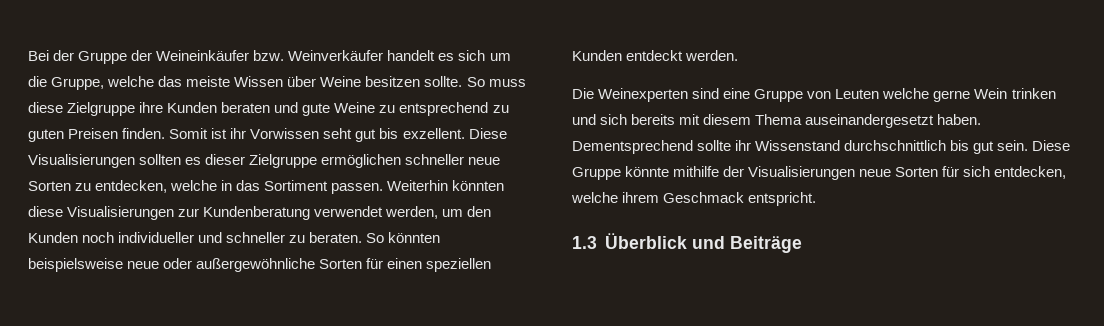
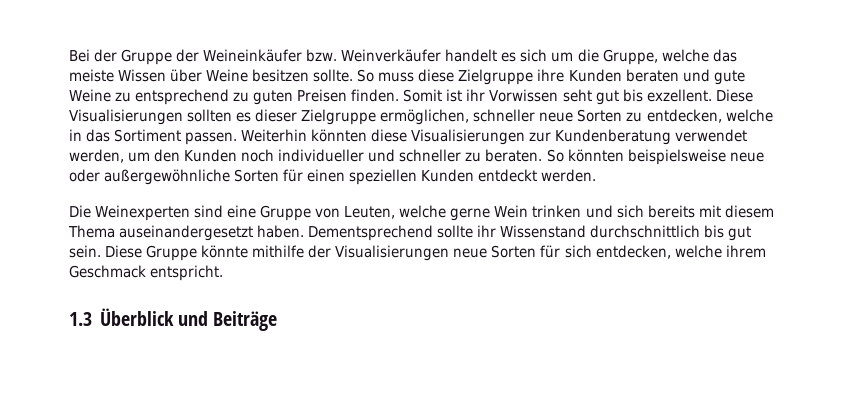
- Diese Visualisierungen sollten es dieser Zielgruppe ermöglichen schneller neue Sorten zu entdecken, welche in das Sortiment passen.
+ Diese Visualisierungen sollten es dieser Zielgruppe ermöglichen, schneller neue Sorten zu entdecken, welche in das Sortiment passen.
- Die Weinexperten sind eine Gruppe von Leuten welche gerne Wein trinken und sich bereits mit diesem Thema auseinandergesetzt haben.
+ Die Weinexperten sind eine Gruppe von Leuten, welche gerne Wein trinken und sich bereits mit diesem Thema auseinandergesetzt haben.

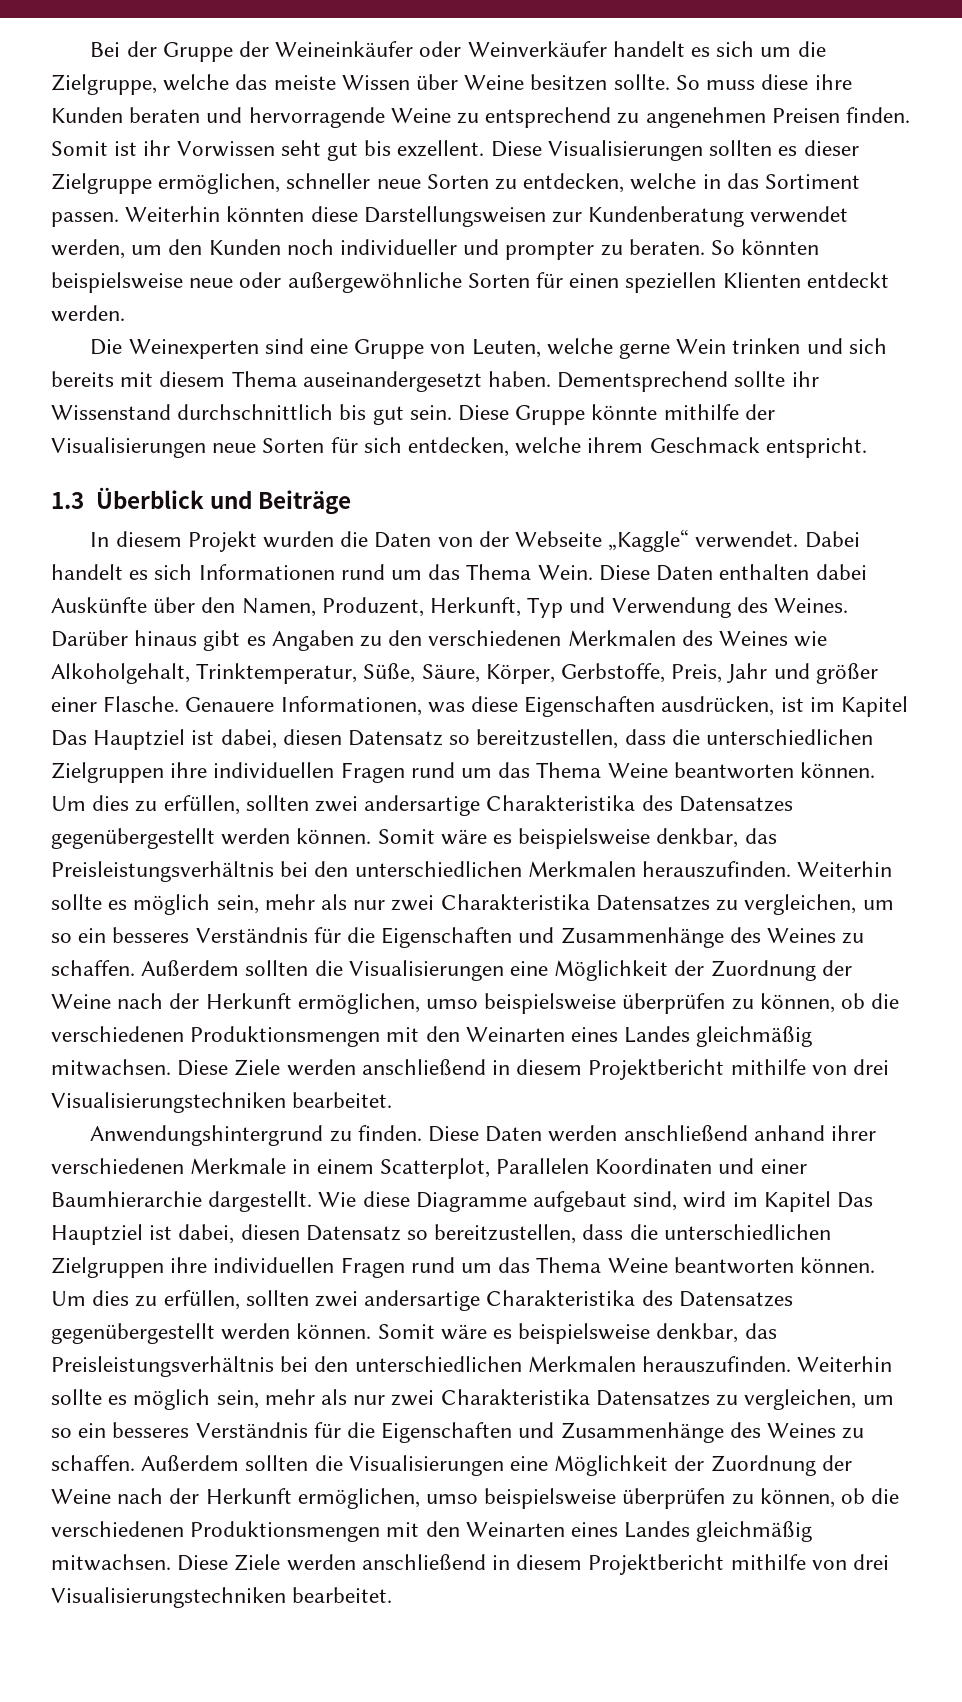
- Bei der Gruppe der Weineinkäufer bzw. Weinverkäufer handelt es sich um die Gruppe, welche das meiste Wissen über Weine besitzen sollte.
+ Bei der Gruppe der Weineinkäufer oder Weinverkäufer handelt es sich um die Zielgruppe, welche das meiste Wissen über Weine besitzen sollte.
- So muss diese Zielgruppe ihre Kunden beraten und gute Weine zu entsprechend zu guten Preisen finden.
+ So muss diese ihre Kunden beraten und hervorragende Weine zu entsprechend zu angenehmen Preisen finden.
- Weiterhin könnten diese Visualisierungen zur Kundenberatung verwendet werden, um den Kunden noch individueller und schneller zu beraten.
+ Weiterhin könnten diese Darstellungsweisen zur Kundenberatung verwendet werden, um den Kunden noch individueller und prompter zu beraten.
- So könnten beispielsweise neue oder außergewöhnliche Sorten für einen speziellen Kunden entdeckt werden.
+ So könnten beispielsweise neue oder außergewöhnliche Sorten für einen speziellen Klienten entdeckt werden.
+ In diesem Projekt wurden die Daten von der Webseite „Kaggle“ verwendet. Dabei handelt es sich Informationen rund um das Thema Wein. Diese Daten enthalten dabei Auskünfte über den Namen, Produzent, Herkunft, Typ und Verwendung des Weines. Darüber hinaus gibt es Angaben zu den verschiedenen Merkmalen des Weines wie Alkoholgehalt, Trinktemperatur, Süße, Säure, Körper, Gerbstoffe, Preis, Jahr und größer einer Flasche. Genauere Informationen, was diese Eigenschaften ausdrücken, ist im Kapitel Das Hauptziel ist dabei, diesen Datensatz so bereitzustellen, dass die unterschiedlichen Zielgruppen ihre individuellen Fragen rund um das Thema Weine beantworten können. Um dies zu erfüllen, sollten zwei andersartige Charakteristika des Datensatzes gegenübergestellt werden können. Somit wäre es beispielsweise denkbar, das Preisleistungsverhältnis bei den unterschiedlichen Merkmalen herauszufinden. Weiterhin sollte es möglich sein, mehr als nur zwei Charakteristika Datensatzes zu vergleichen, um so ein besseres Verständnis für die Eigenschaften und Zusammenhänge des Weines zu schaffen. Außerdem sollten die Visualisierungen eine Möglichkeit der Zuordnung der Weine nach der Herkunft ermöglichen, umso beispielsweise überprüfen zu können, ob die verschiedenen Produktionsmengen mit den Weinarten eines Landes gleichmäßig mitwachsen. Diese Ziele werden anschließend in diesem Projektbericht mithilfe von drei Visualisierungstechniken bearbeitet.
+ Anwendungshintergrund zu finden. Diese Daten werden anschließend anhand ihrer verschiedenen Merkmale in einem Scatterplot, Parallelen Koordinaten und einer Baumhierarchie dargestellt. Wie diese Diagramme aufgebaut sind, wird im Kapitel Das Hauptziel ist dabei, diesen Datensatz so bereitzustellen, dass die unterschiedlichen Zielgruppen ihre individuellen Fragen rund um das Thema Weine beantworten können. Um dies zu erfüllen, sollten zwei andersartige Charakteristika des Datensatzes gegenübergestellt werden können. Somit wäre es beispielsweise denkbar, das Preisleistungsverhältnis bei den unterschiedlichen Merkmalen herauszufinden. Weiterhin sollte es möglich sein, mehr als nur zwei Charakteristika Datensatzes zu vergleichen, um so ein besseres Verständnis für die Eigenschaften und Zusammenhänge des Weines zu schaffen. Außerdem sollten die Visualisierungen eine Möglichkeit der Zuordnung der Weine nach der Herkunft ermöglichen, umso beispielsweise überprüfen zu können, ob die verschiedenen Produktionsmengen mit den Weinarten eines Landes gleichmäßig mitwachsen. Diese Ziele werden anschließend in diesem Projektbericht mithilfe von drei Visualisierungstechniken bearbeitet.

